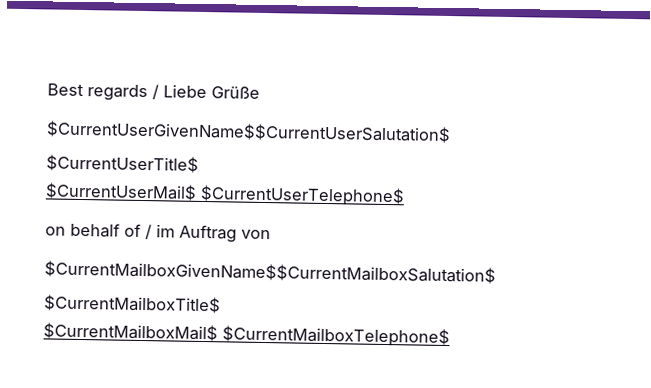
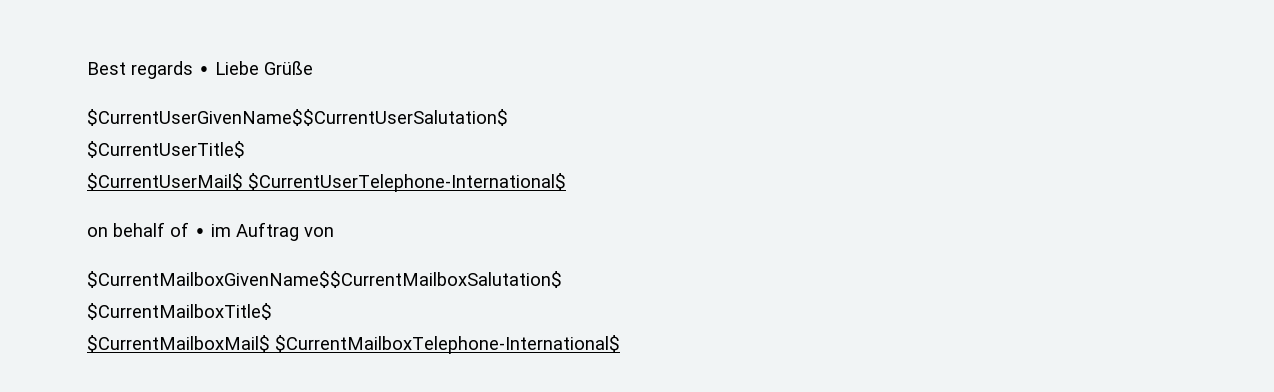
- Best regards / Liebe Grüße
+ Best regards ∙ Liebe Grüße
- $CurrentUserMail$ $CurrentUserTelephone$
+ $CurrentUserMail$ $CurrentUserTelephone-International$
- on behalf of / im Auftrag von
+ on behalf of ∙ im Auftrag von
- $CurrentMailboxMail$ $CurrentMailboxTelephone$
+ $CurrentMailboxMail$ $CurrentMailboxTelephone-International$

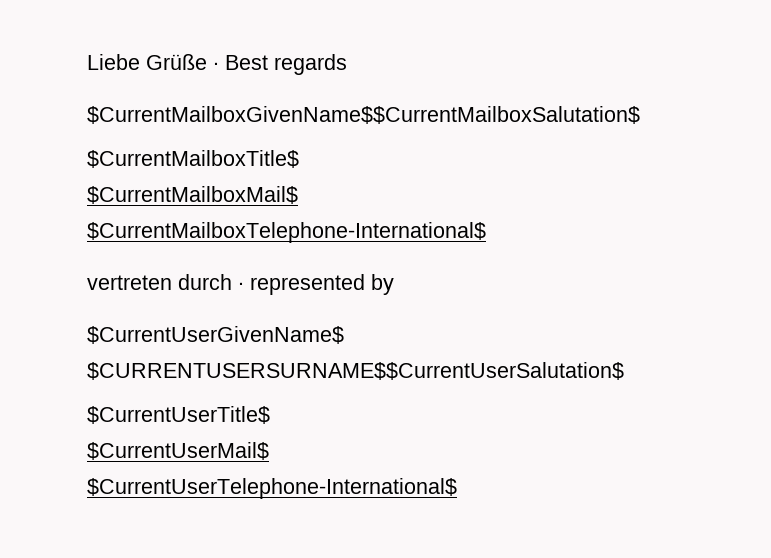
- Best regards ∙ Liebe Grüße
- $CurrentUserGivenName$$CurrentUserSalutation$
- $CurrentUserTitle$
- $CurrentUserMail$ $CurrentUserTelephone-International$
- on behalf of ∙ im Auftrag von
+ Liebe Grüße ∙ Best regards
- $CurrentMailboxMail$ $CurrentMailboxTelephone-International$
+ $CurrentMailboxMail$
+ $CurrentMailboxTelephone-International$
+ vertreten durch ∙ represented by
+ $CurrentUserGivenName$ $CURRENTUSERSURNAME$$CurrentUserSalutation$
+ $CurrentUserTitle$
+ $CurrentUserMail$
+ $CurrentUserTelephone-International$

